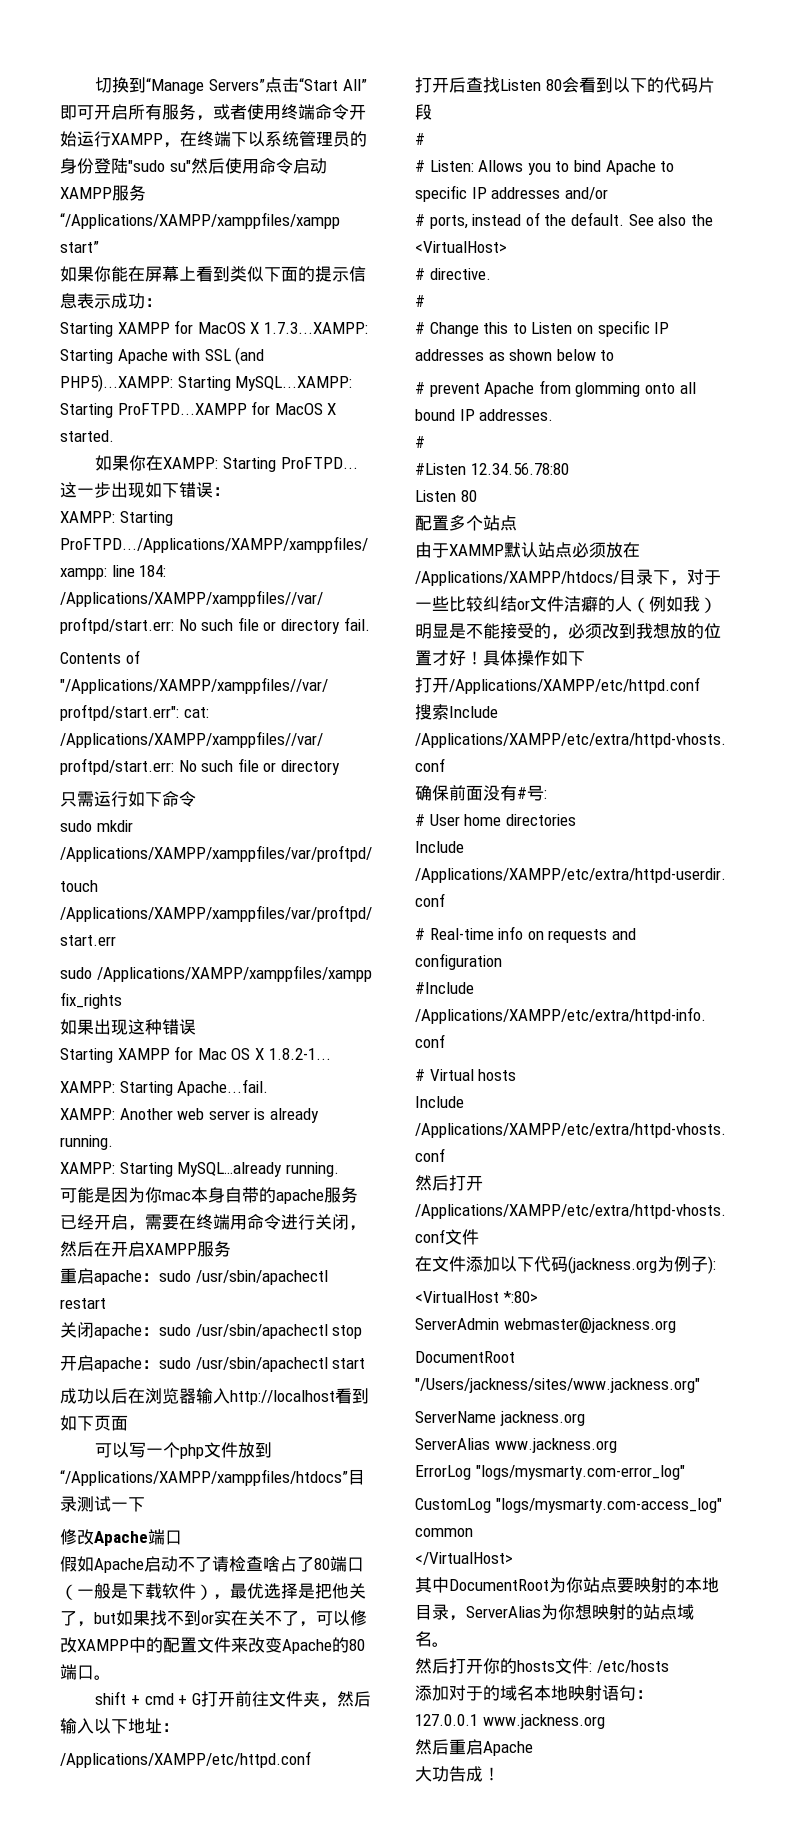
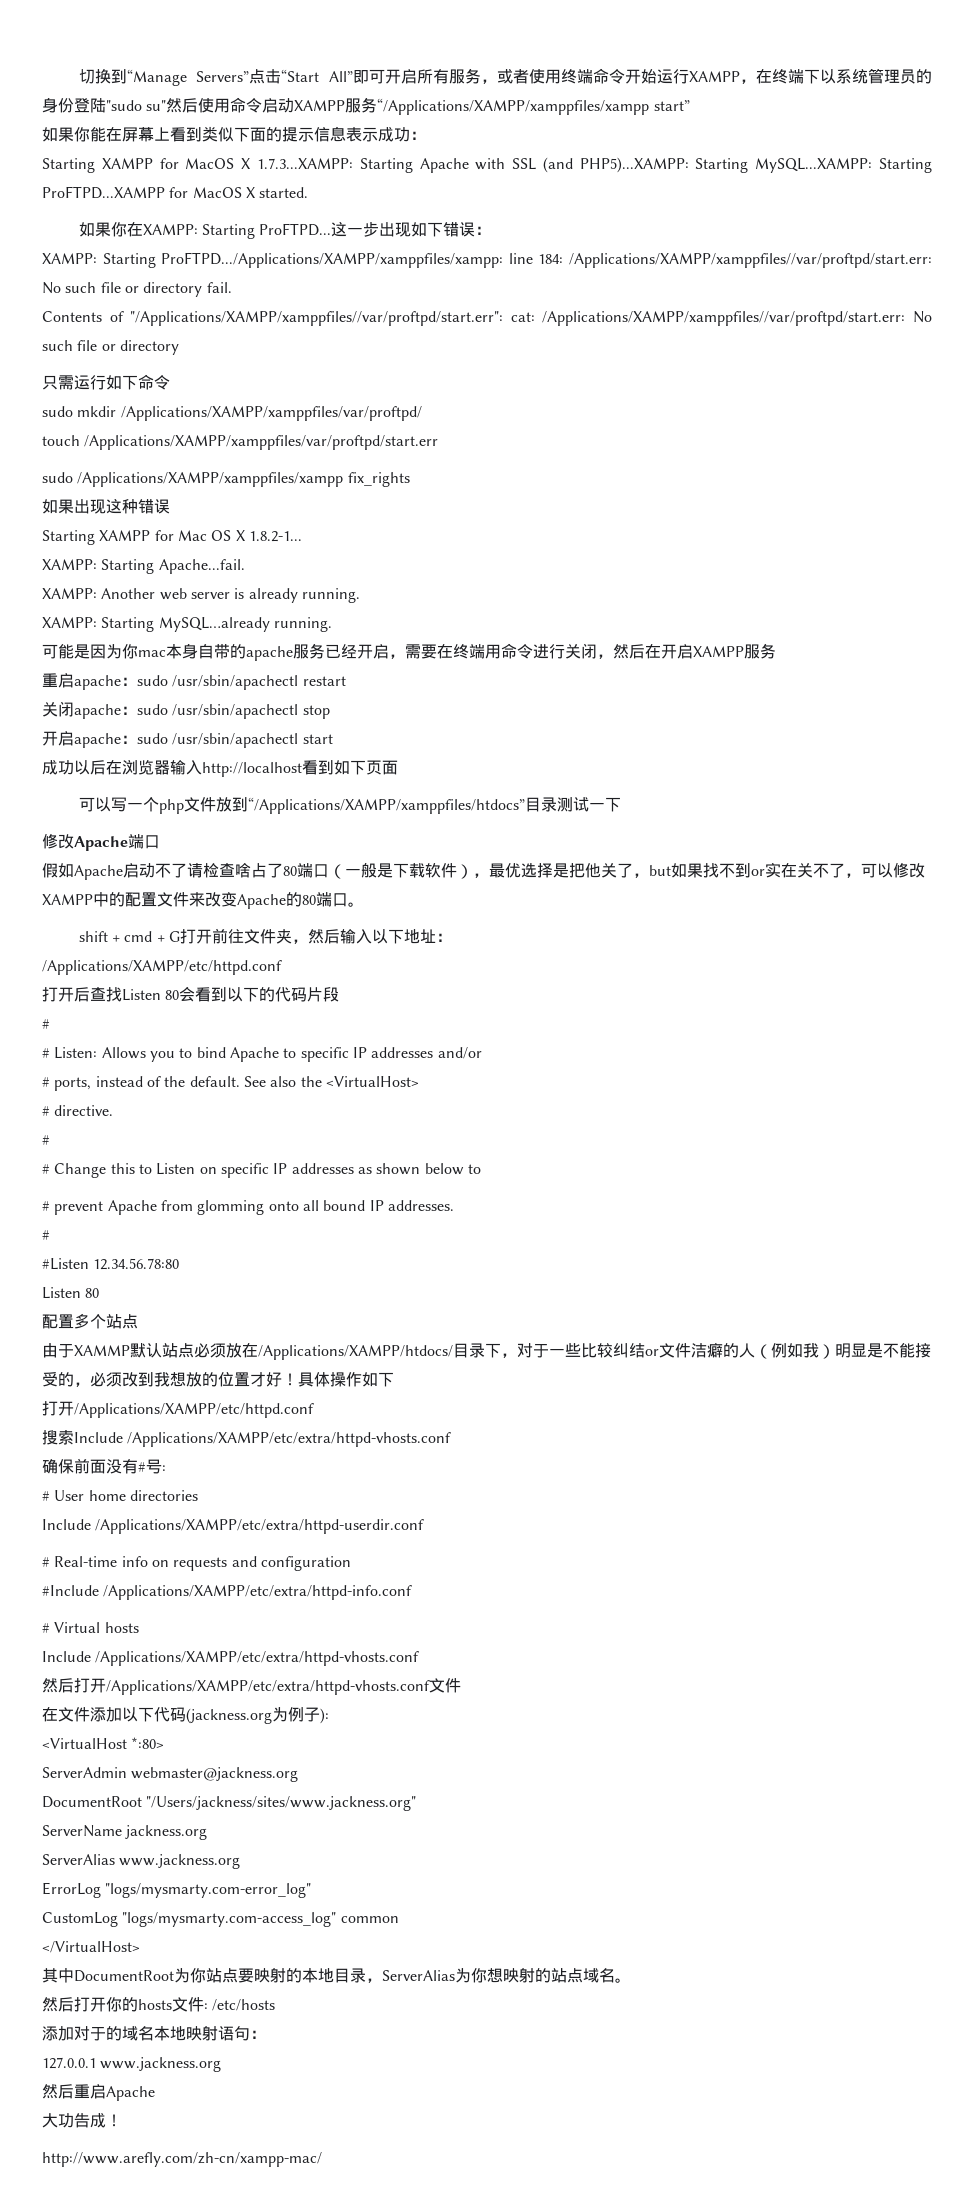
+ http://www.arefly.com/zh-cn/xampp-mac/

